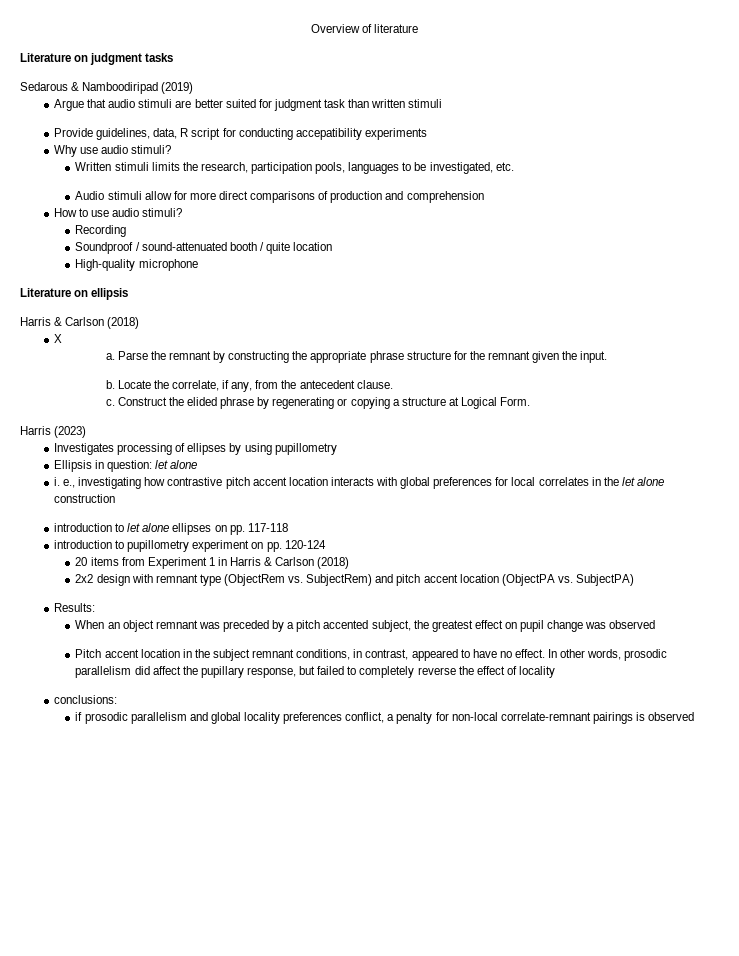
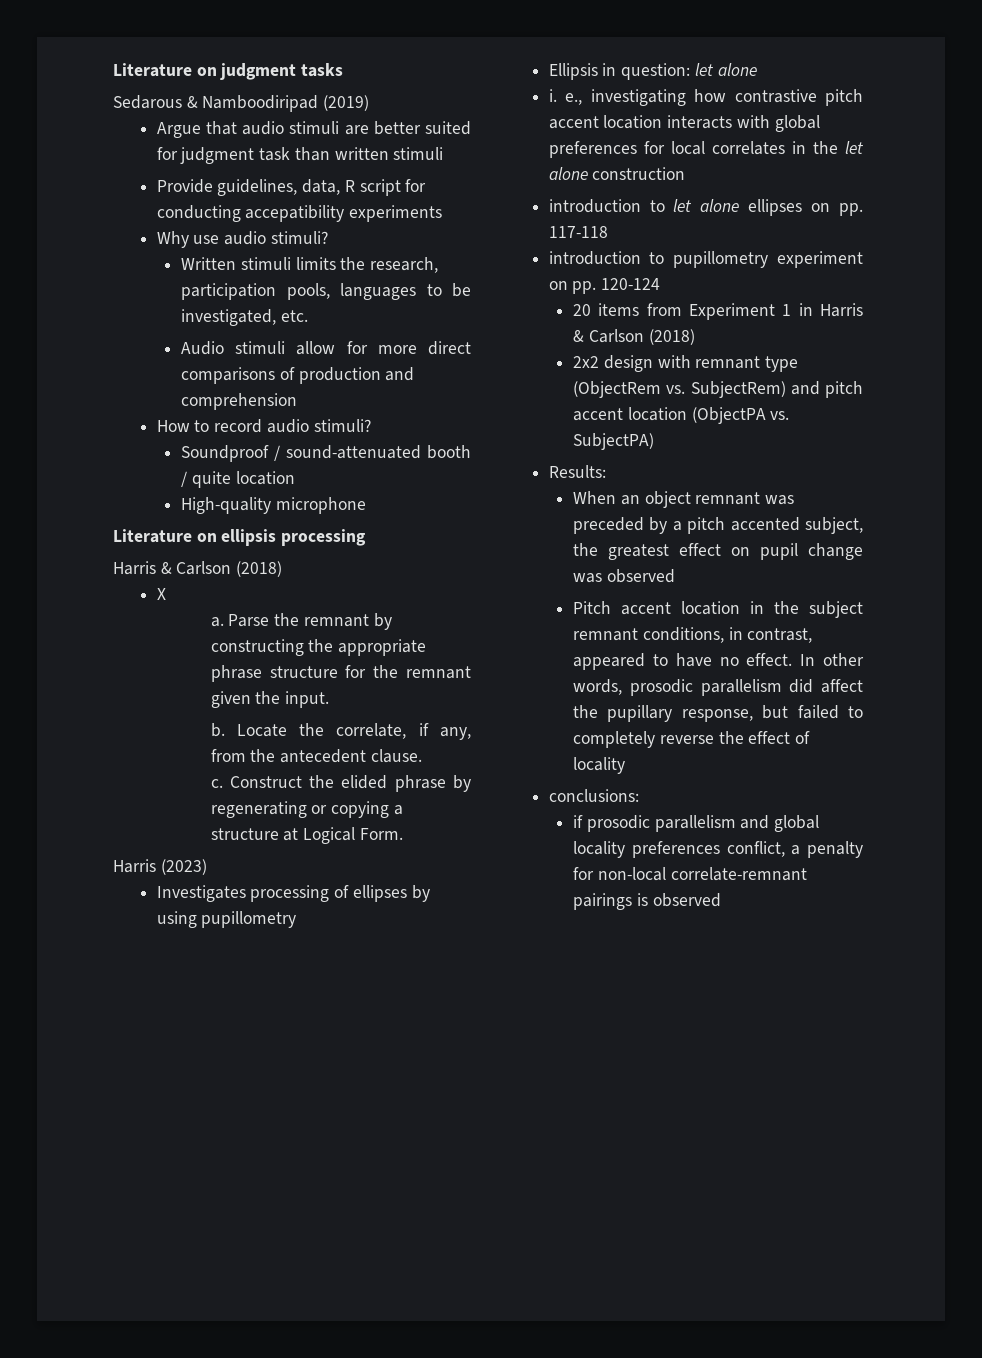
- Overview of literature
- How to use audio stimuli?
- Recording
+ How to record audio stimuli?
- Literature on ellipsis
+ Literature on ellipsis processing

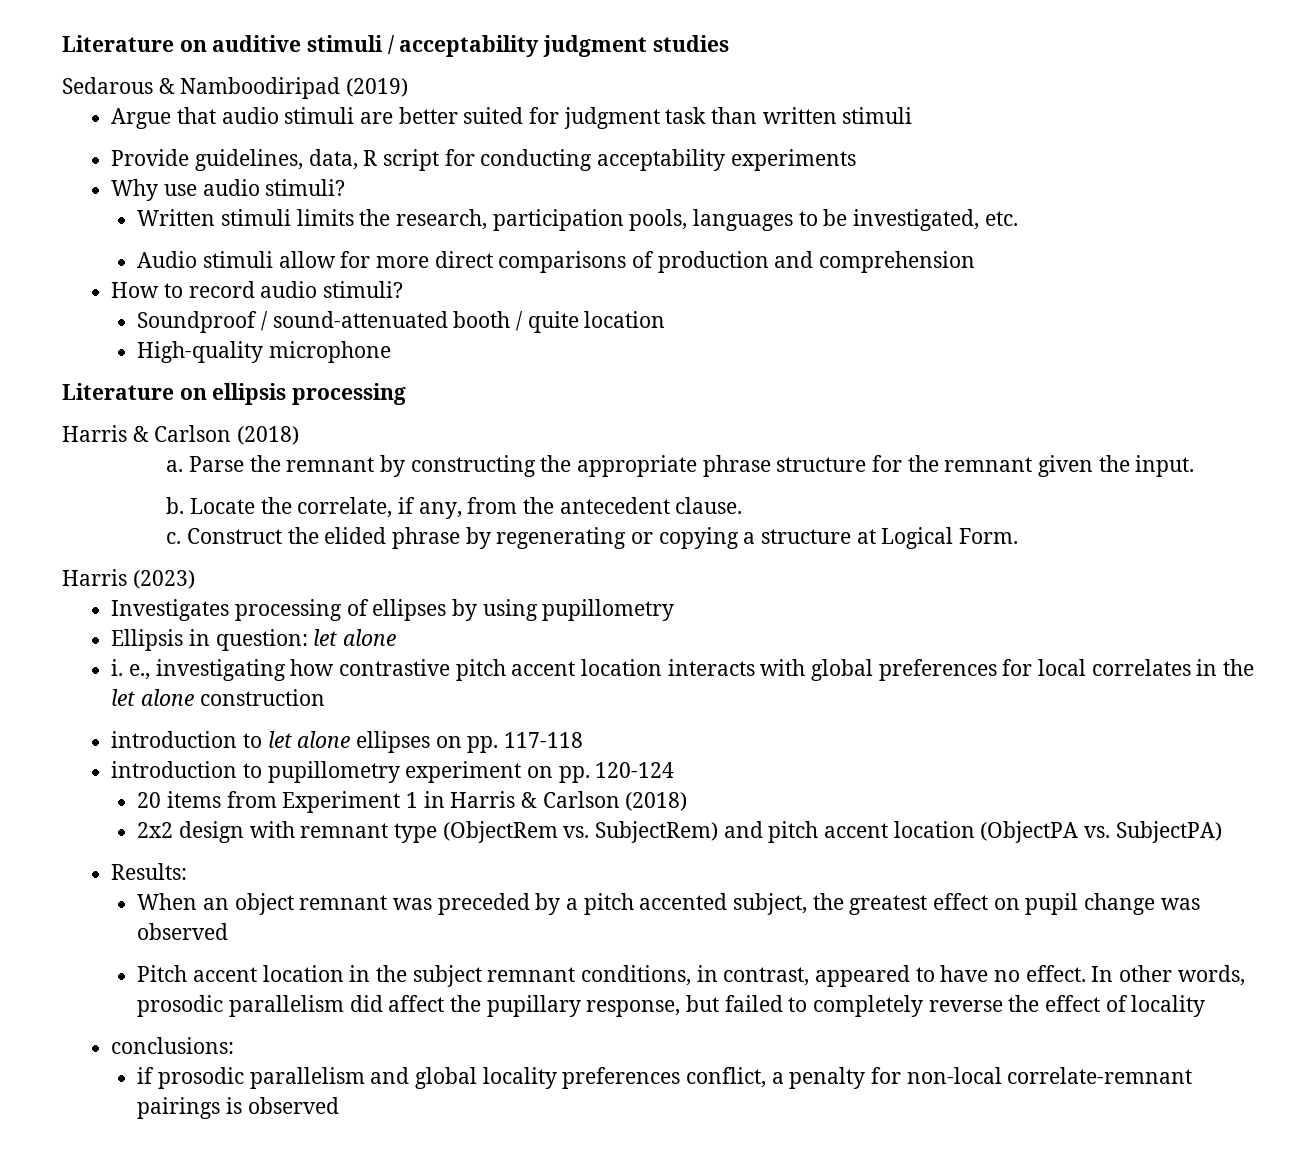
- Literature on judgment tasks
+ Literature on auditive stimuli / acceptability judgment studies
- Provide guidelines, data, R script for conducting accepatibility experiments
+ Provide guidelines, data, R script for conducting acceptability experiments
- X

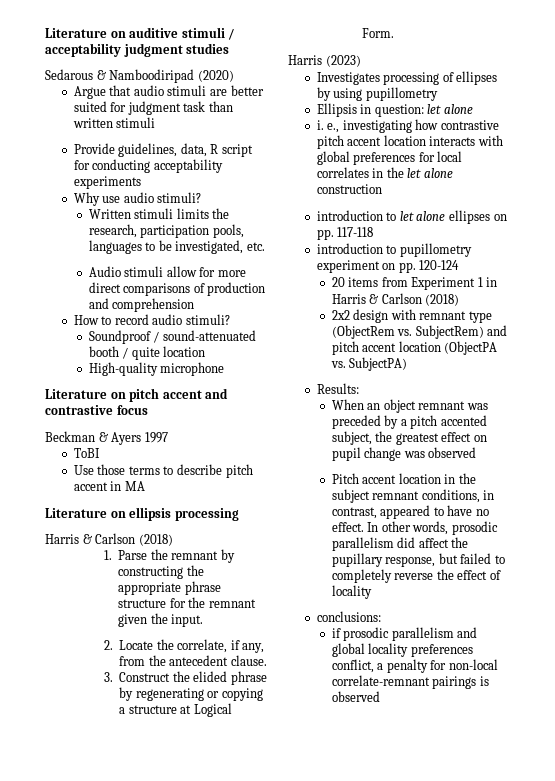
- Sedarous & Namboodiripad (2019)
+ Sedarous & Namboodiripad (2020)
+ Literature on pitch accent and contrastive focus
+ Beckman & Ayers 1997
+ ToBI
+ Use those terms to describe pitch accent in MA
- a. Parse the remnant by constructing the appropriate phrase structure for the remnant given the input.
+ 1. Parse the remnant by constructing the appropriate phrase structure for the remnant given the input.
- b. Locate the correlate, if any, from the antecedent clause.
+ 2. Locate the correlate, if any, from the antecedent clause.
- c. Construct the elided phrase by regenerating or copying a structure at Logical Form.
+ 3. Construct the elided phrase by regenerating or copying a structure at Logical Form.

